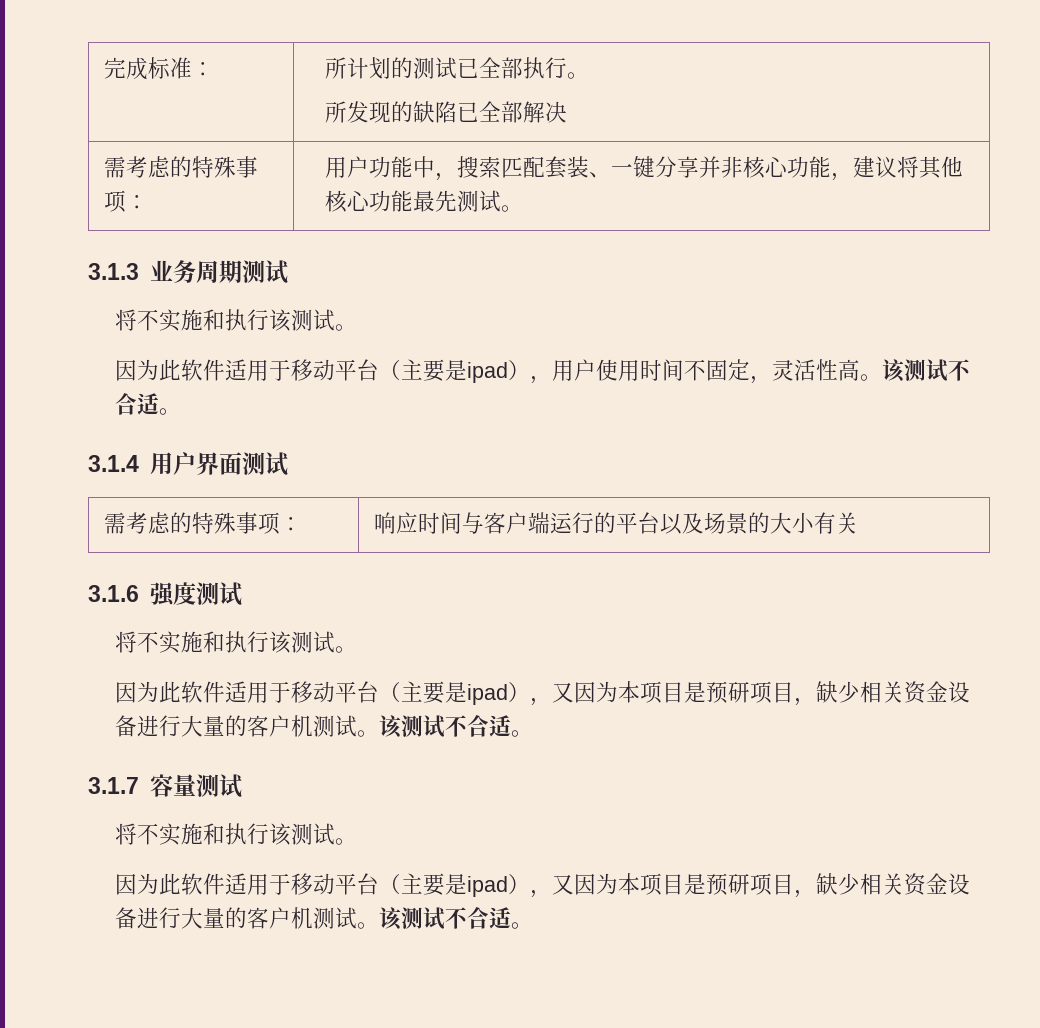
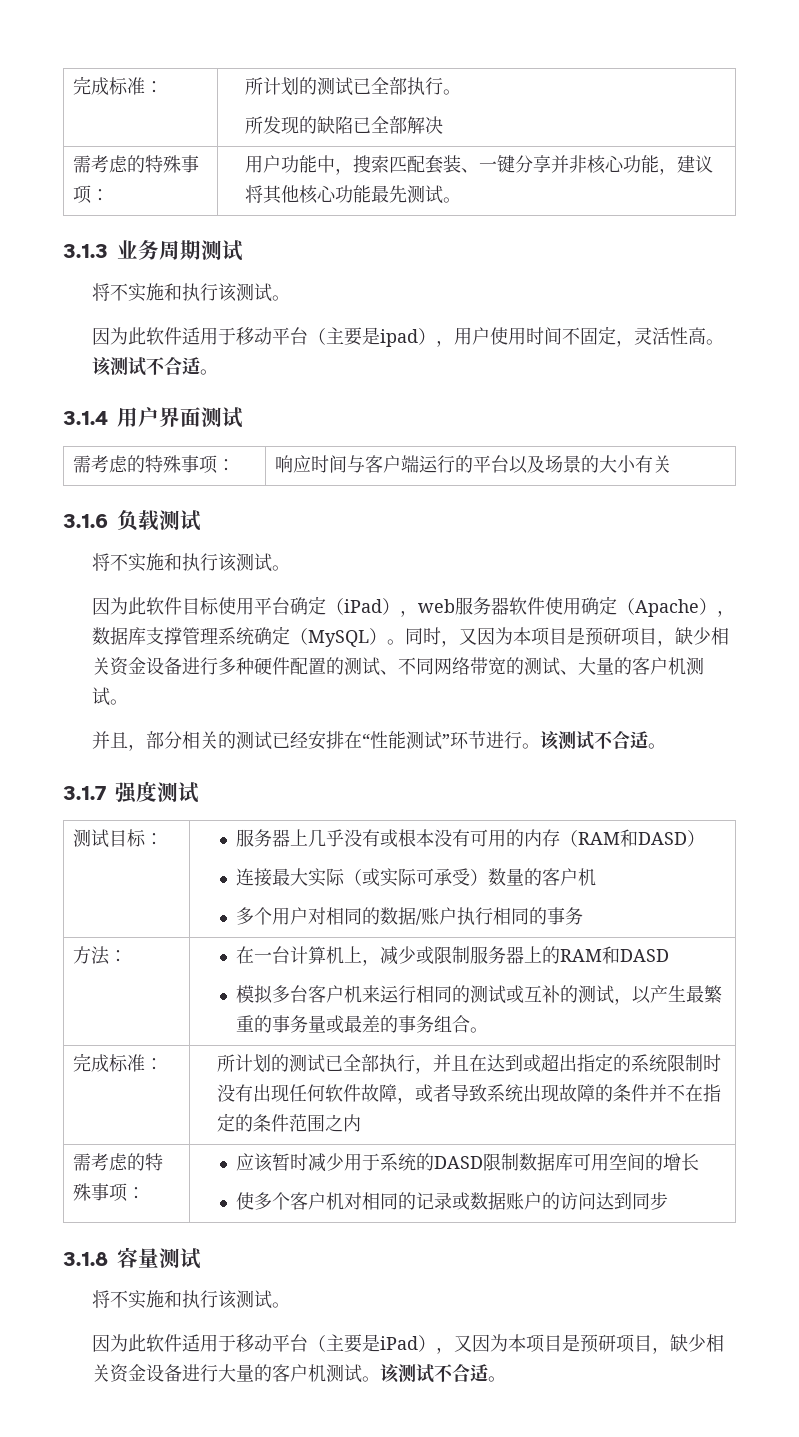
- 3.1.6强度测试
+ 3.1.6负载测试
  将不实施和执行该测试。
- 因为此软件适用于移动平台（主要是ipad），又因为本项目是预研项目，缺少相关资金设备进行大量的客户机测试。
+ 因为此软件目标使用平台确定（iPad），web服务器软件使用确定（Apache），数据库支撑管理系统确定（MySQL）。同时，又因为本项目是预研项目，缺少相关资金设备进行多种硬件配置的测试、不同网络带宽的测试、大量的客户机测试。
+ 并且，部分相关的测试已经安排在“性能测试”环节进行。该测试不合适。
+ 3.1.7强度测试
+ 测试目标： | 服务器上几乎没有或根本没有可用的内存（RAM和DASD）
+ 连接最大实际（或实际可承受）数量的客户机
+ 多个用户对相同的数据/账户执行相同的事务
+ 方法： | 在一台计算机上，减少或限制服务器上的RAM和DASD
+ 模拟多台客户机来运行相同的测试或互补的测试，以产生最繁重的事务量或最差的事务组合。
+ 完成标准： | 所计划的测试已全部执行，并且在达到或超出指定的系统限制时没有出现任何软件故障，或者导致系统出现故障的条件并不在指定的条件范围之内
+ 需考虑的特殊事项： | 应该暂时减少用于系统的DASD限制数据库可用空间的增长
+ 使多个客户机对相同的记录或数据账户的访问达到同步
+ 3.1.8容量测试
+ 将不实施和执行该测试。
+ 因为此软件适用于移动平台（主要是iPad），又因为本项目是预研项目，缺少相关资金设备进行大量的客户机测试。
- 3.1.7容量测试
- 将不实施和执行该测试。
- 因为此软件适用于移动平台（主要是ipad），又因为本项目是预研项目，缺少相关资金设备进行大量的客户机测试。该测试不合适。

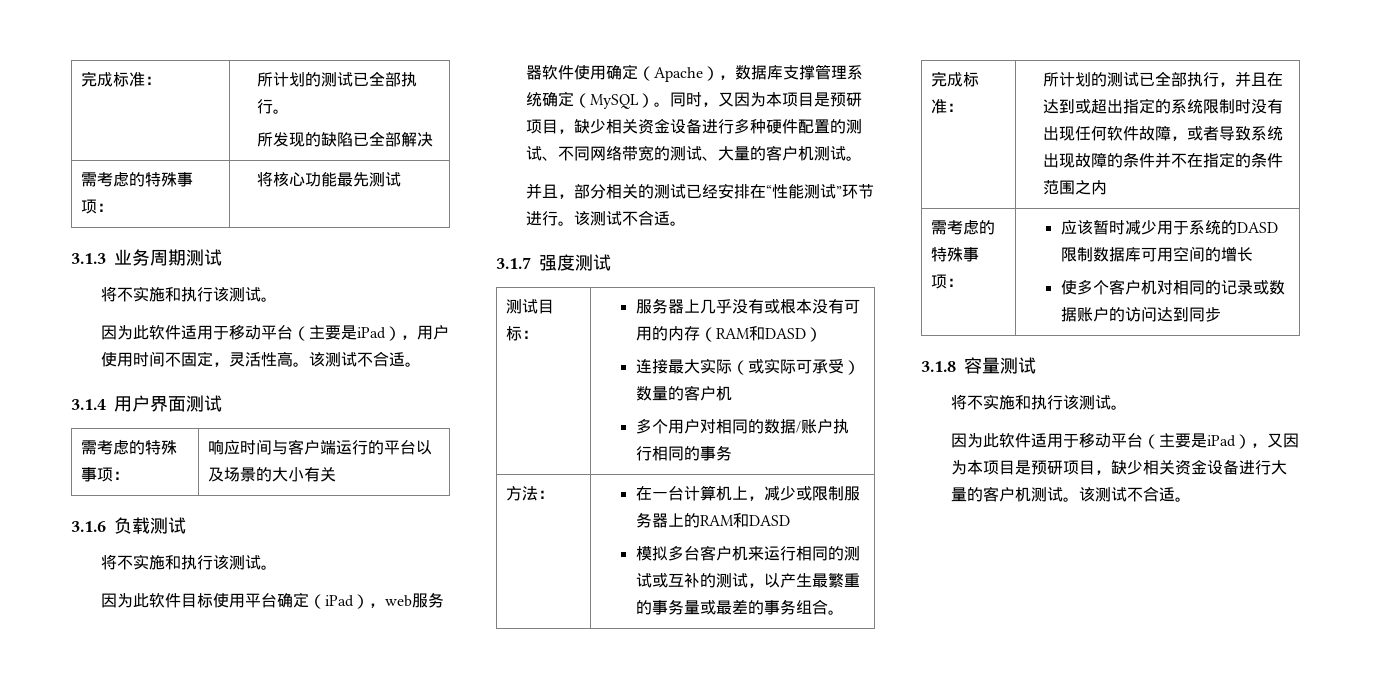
- 需考虑的特殊事项： | 用户功能中，搜索匹配套装、一键分享并非核心功能，建议将其他核心功能最先测试。
+ 需考虑的特殊事项： | 将核心功能最先测试
- 因为此软件适用于移动平台（主要是ipad），用户使用时间不固定，灵活性高。
+ 因为此软件适用于移动平台（主要是iPad），用户使用时间不固定，灵活性高。

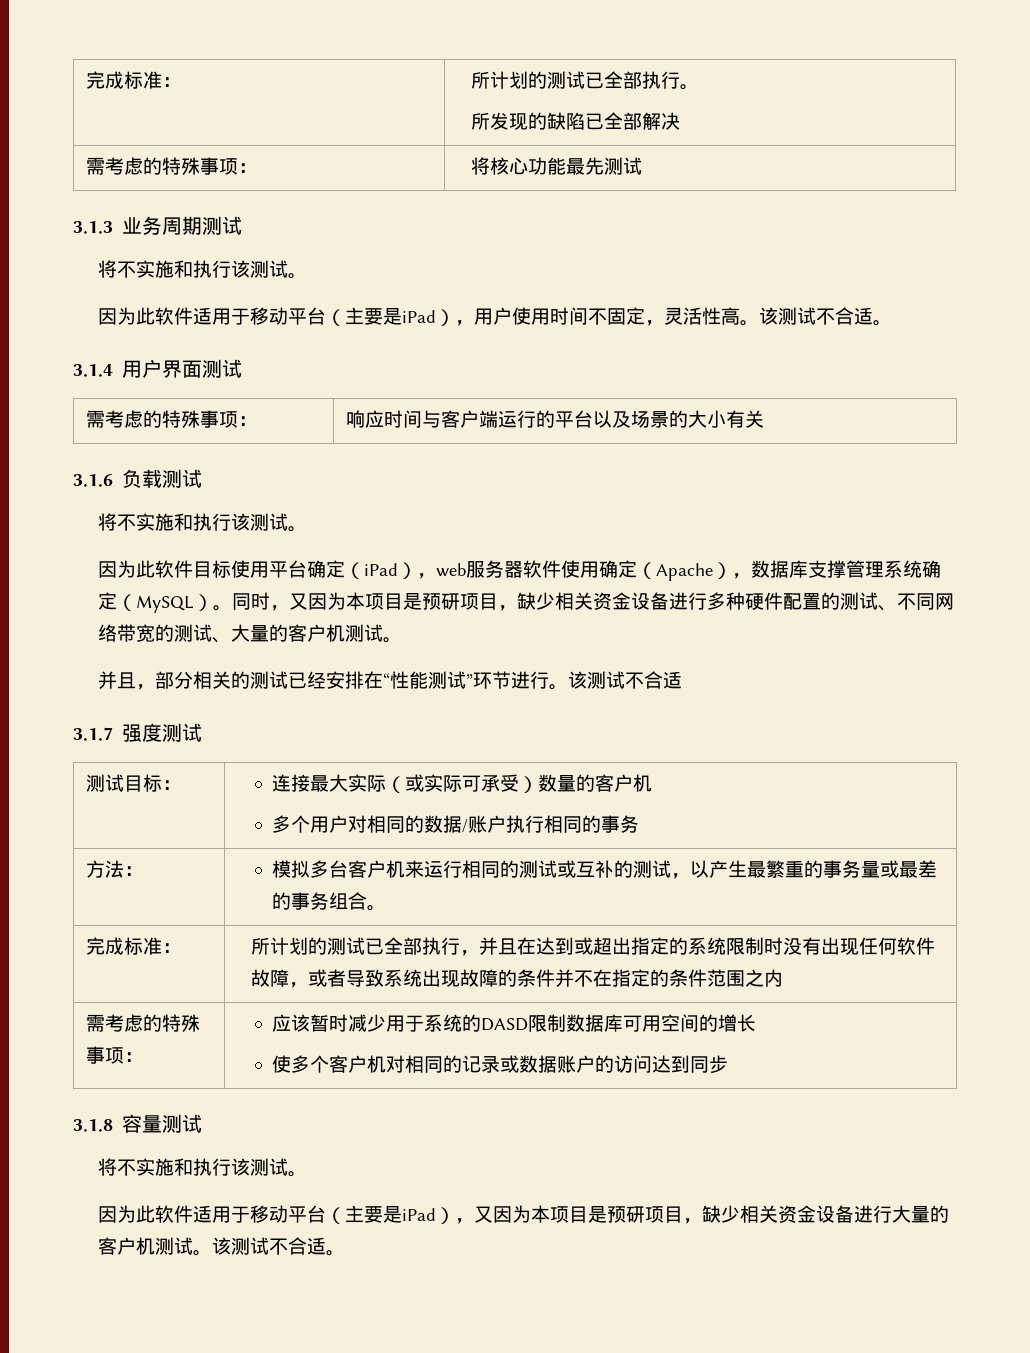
- 并且，部分相关的测试已经安排在“性能测试”环节进行。该测试不合适。
+ 并且，部分相关的测试已经安排在“性能测试”环节进行。该测试不合适
- 测试目标： | 服务器上几乎没有或根本没有可用的内存（RAM和DASD）
- 连接最大实际（或实际可承受）数量的客户机
+ 测试目标： | 连接最大实际（或实际可承受）数量的客户机
- 方法： | 在一台计算机上，减少或限制服务器上的RAM和DASD
- 模拟多台客户机来运行相同的测试或互补的测试，以产生最繁重的事务量或最差的事务组合。
+ 方法： | 模拟多台客户机来运行相同的测试或互补的测试，以产生最繁重的事务量或最差的事务组合。

